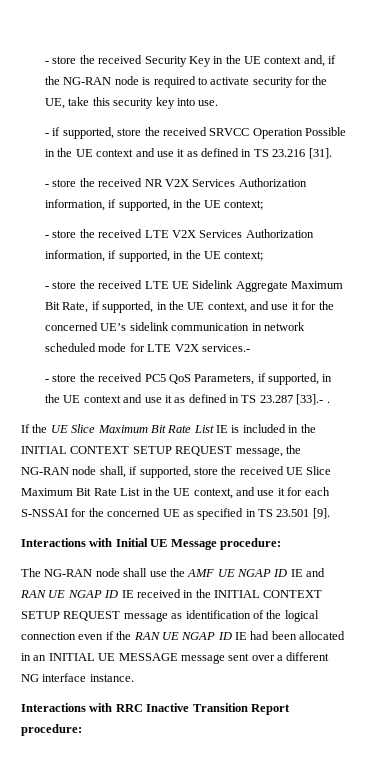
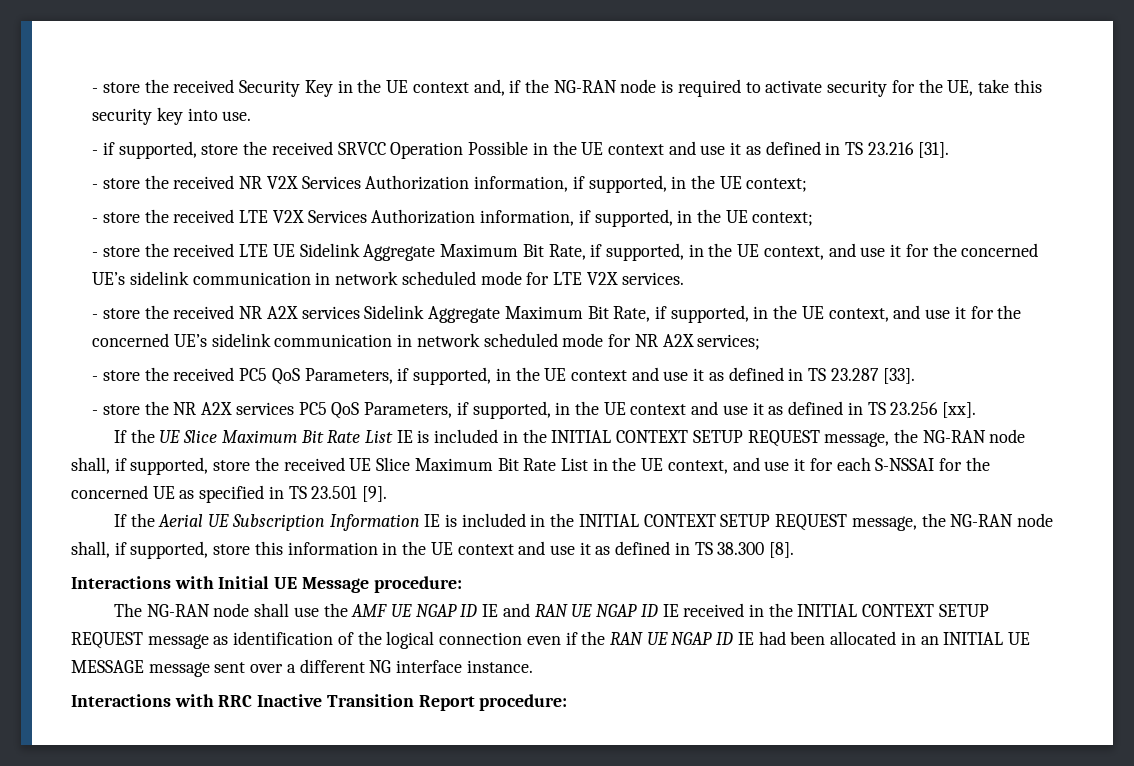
- - store the received LTE UE Sidelink Aggregate Maximum Bit Rate, if supported, in the UE context, and use it for the concerned UE’s sidelink communication in network scheduled mode for LTE V2X services.-
+ - store the received LTE UE Sidelink Aggregate Maximum Bit Rate, if supported, in the UE context, and use it for the concerned UE’s sidelink communication in network scheduled mode for LTE V2X services.
+ - store the received NR A2X services Sidelink Aggregate Maximum Bit Rate, if supported, in the UE context, and use it for the concerned UE’s sidelink communication in network scheduled mode for NR A2X services;
- - store the received PC5 QoS Parameters, if supported, in the UE context and use it as defined in TS 23.287 [33].- .
+ - store the received PC5 QoS Parameters, if supported, in the UE context and use it as defined in TS 23.287 [33].
+ - store the NR A2X services PC5 QoS Parameters, if supported, in the UE context and use it as defined in TS 23.256 [xx].
+ If the Aerial UE Subscription Information IE is included in the INITIAL CONTEXT SETUP REQUEST message, the NG-RAN node shall, if supported, store this information in the UE context and use it as defined in TS 38.300 [8].

